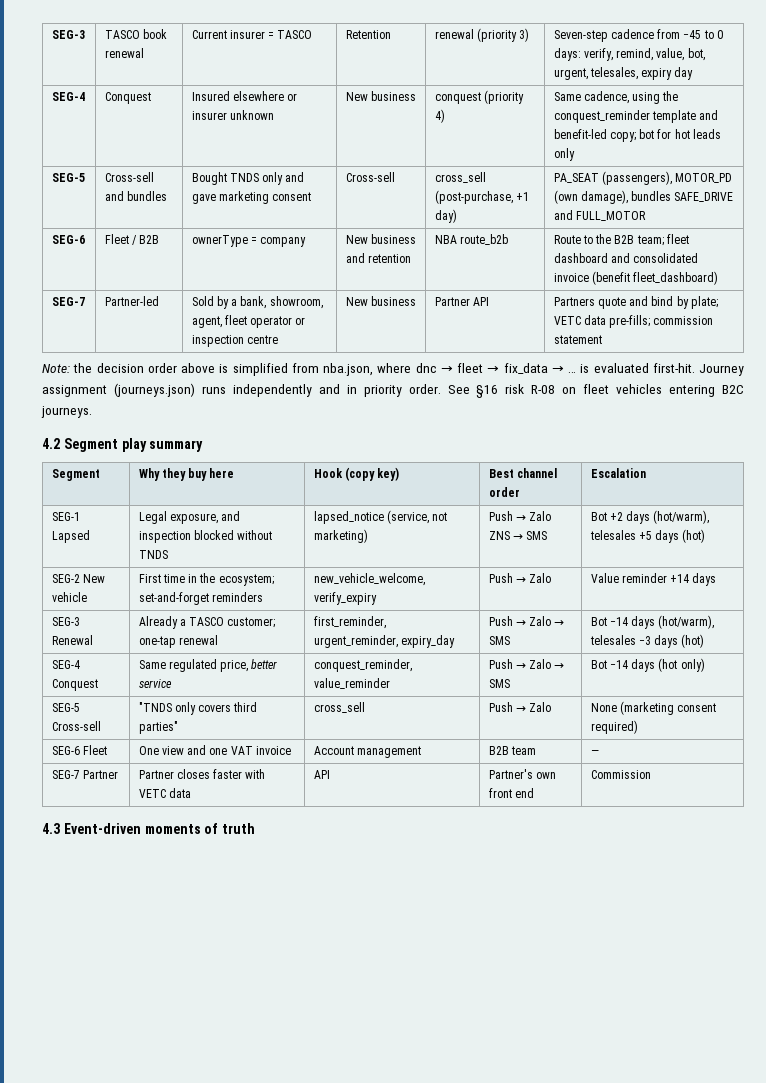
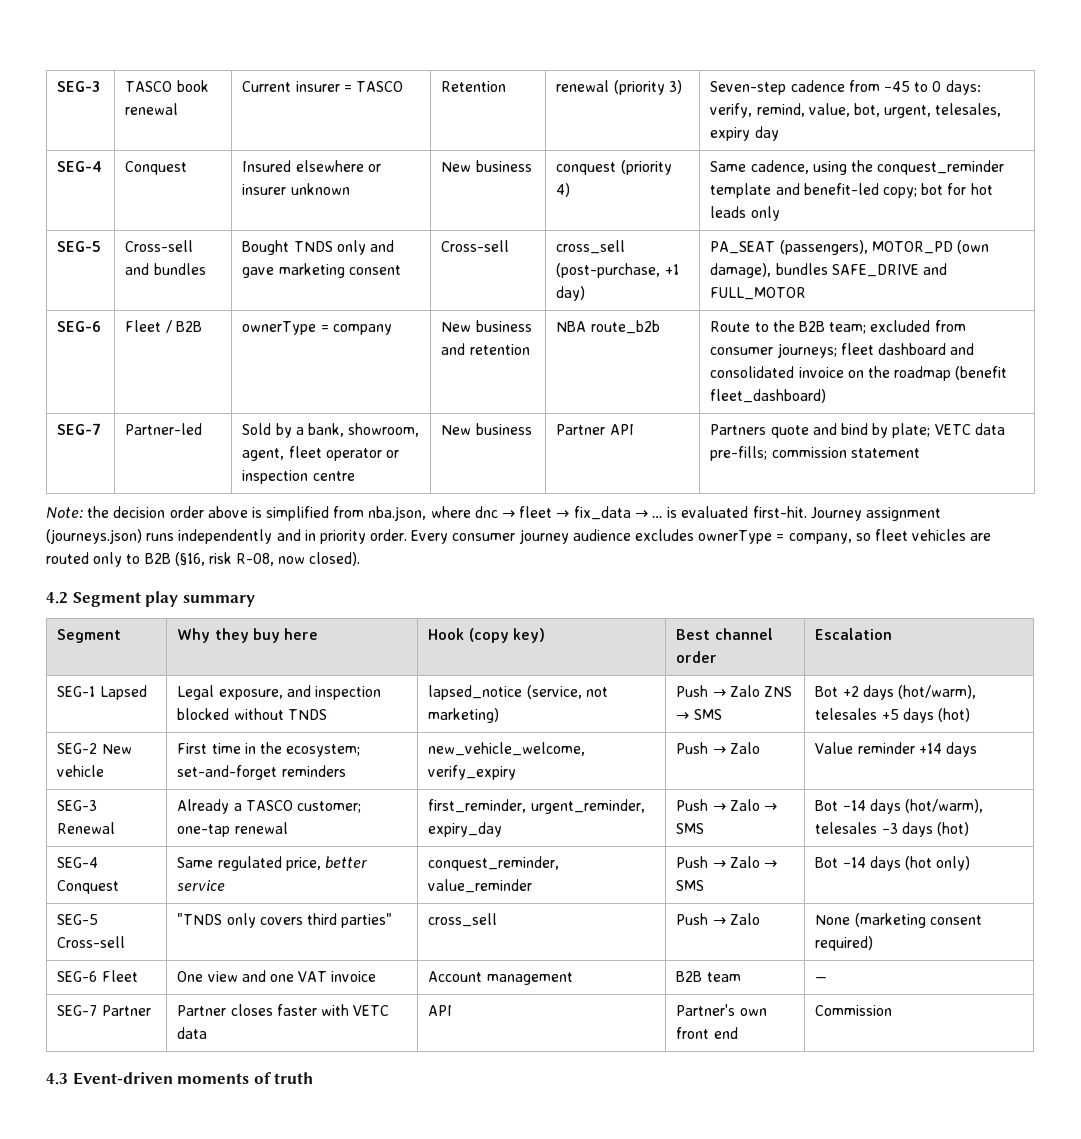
- SEG-6 | Fleet / B2B | ownerType = company | New business and retention | NBA route_b2b | Route to the B2B team; fleet dashboard and consolidated invoice (benefit fleet_dashboard)
+ SEG-6 | Fleet / B2B | ownerType = company | New business and retention | NBA route_b2b | Route to the B2B team; excluded from consumer journeys; fleet dashboard and consolidated invoice on the roadmap (benefit fleet_dashboard)
- See §16 risk R-08 on fleet vehicles entering B2C journeys.
+ Every consumer journey audience excludes ownerType = company, so fleet vehicles are routed only to B2B (§16, risk R-08, now closed).

